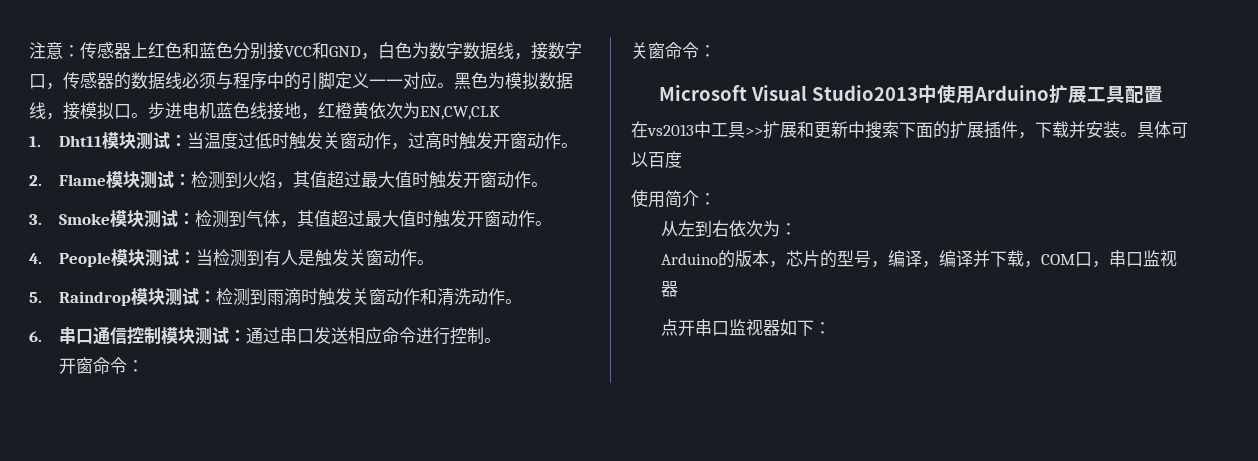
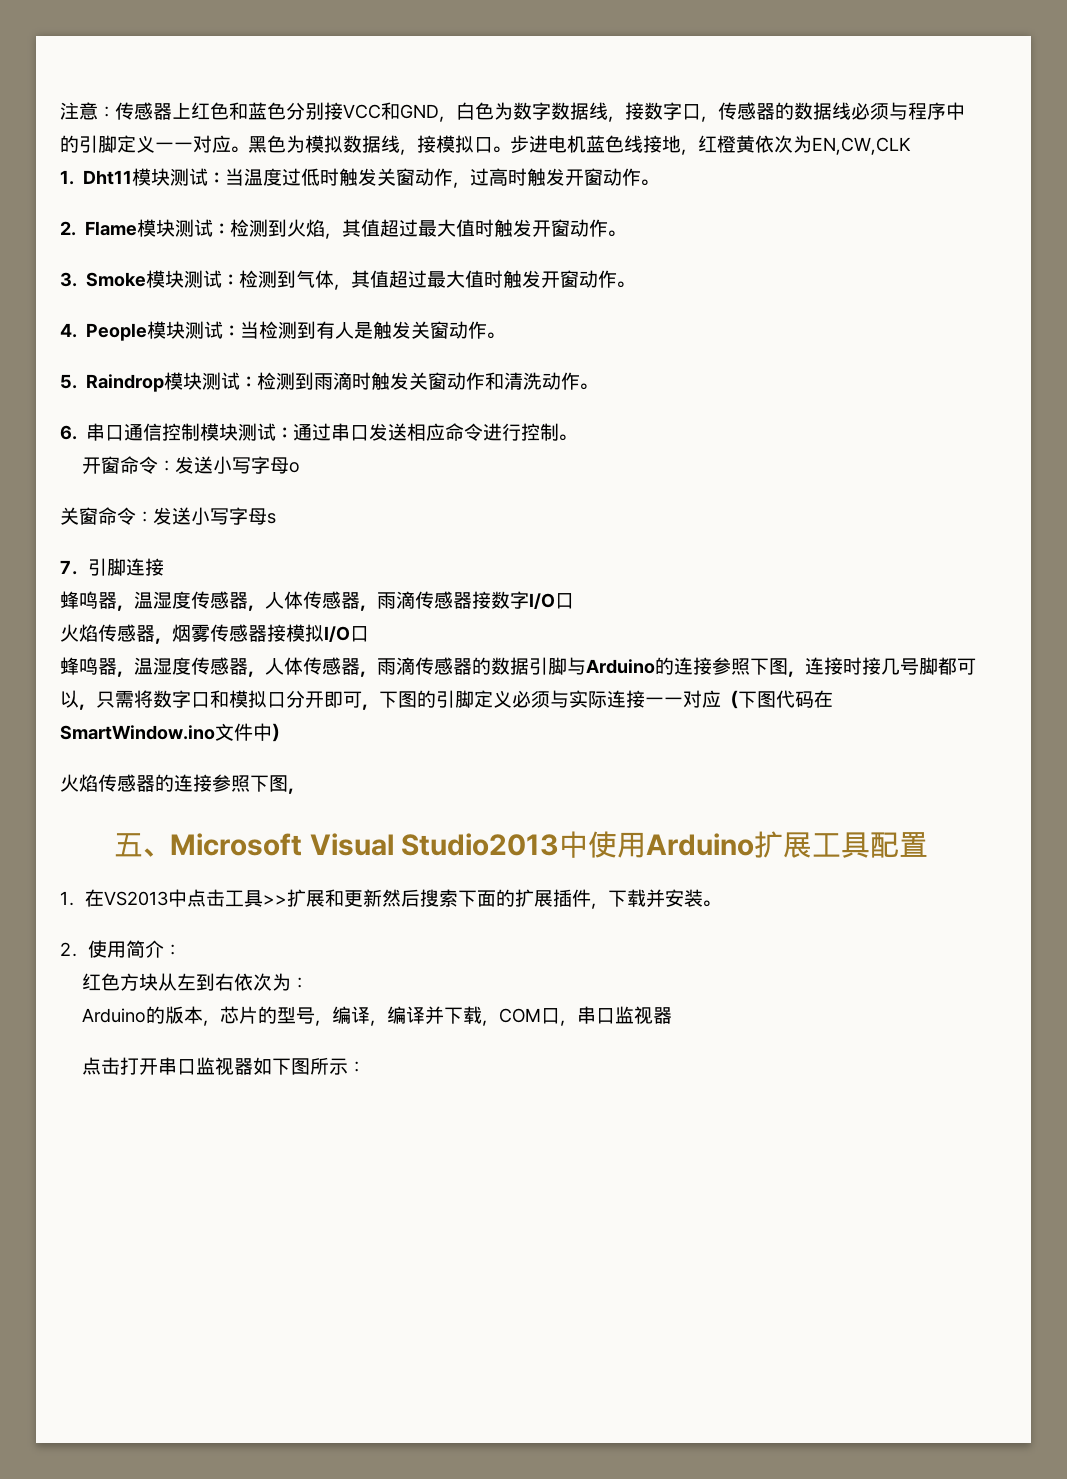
- 开窗命令：
+ 开窗命令：发送小写字母o
- 关窗命令：
- Microsoft Visual Studio2013中使用Arduino扩展工具配置
+ 关窗命令：发送小写字母s
+ 7．引脚连接
+ 蜂鸣器，温湿度传感器，人体传感器，雨滴传感器接数字I/O口
+ 火焰传感器，烟雾传感器接模拟I/O口
+ 蜂鸣器，温湿度传感器，人体传感器，雨滴传感器的数据引脚与Arduino的连接参照下图，连接时接几号脚都可以，只需将数字口和模拟口分开即可，下图的引脚定义必须与实际连接一一对应（下图代码在SmartWindow.ino文件中）
+ 火焰传感器的连接参照下图，
+ 五、Microsoft Visual Studio2013中使用Arduino扩展工具配置
- 在vs2013中工具>>扩展和更新中搜索下面的扩展插件，下载并安装。具体可以百度
- 使用简介：
+ 1．在VS2013中点击工具>>扩展和更新然后搜索下面的扩展插件，下载并安装。
+ 2．使用简介：
- 从左到右依次为：
+ 红色方块从左到右依次为：
- 点开串口监视器如下：
+ 点击打开串口监视器如下图所示：

